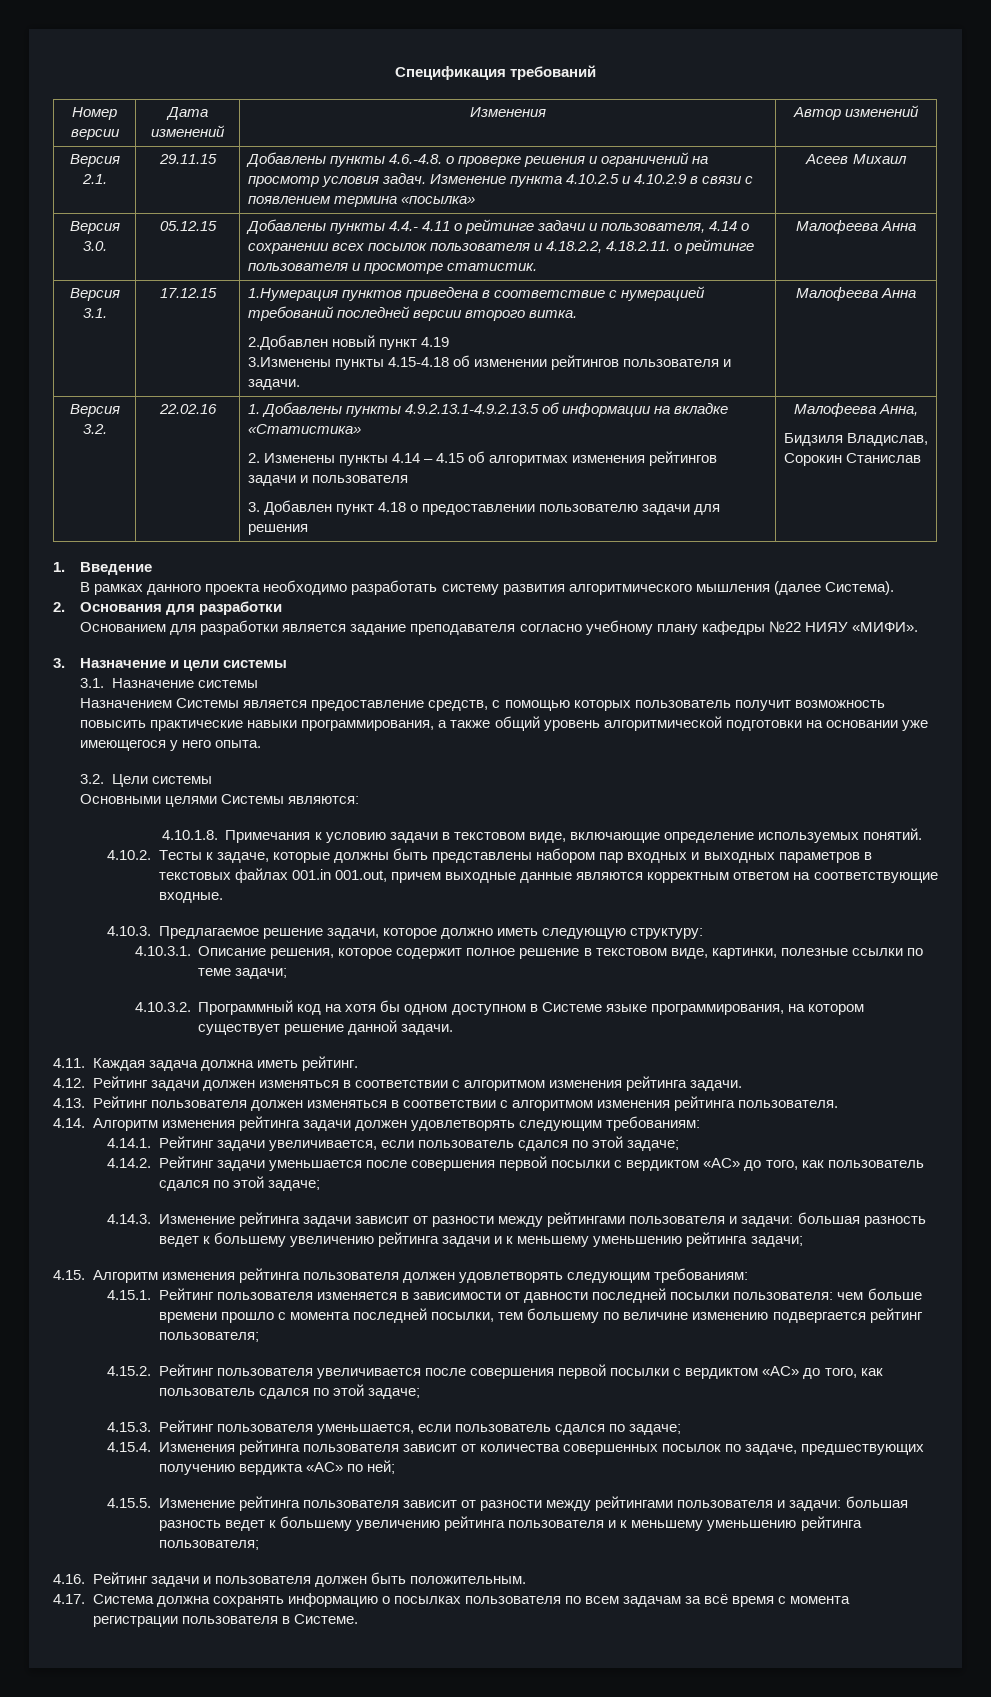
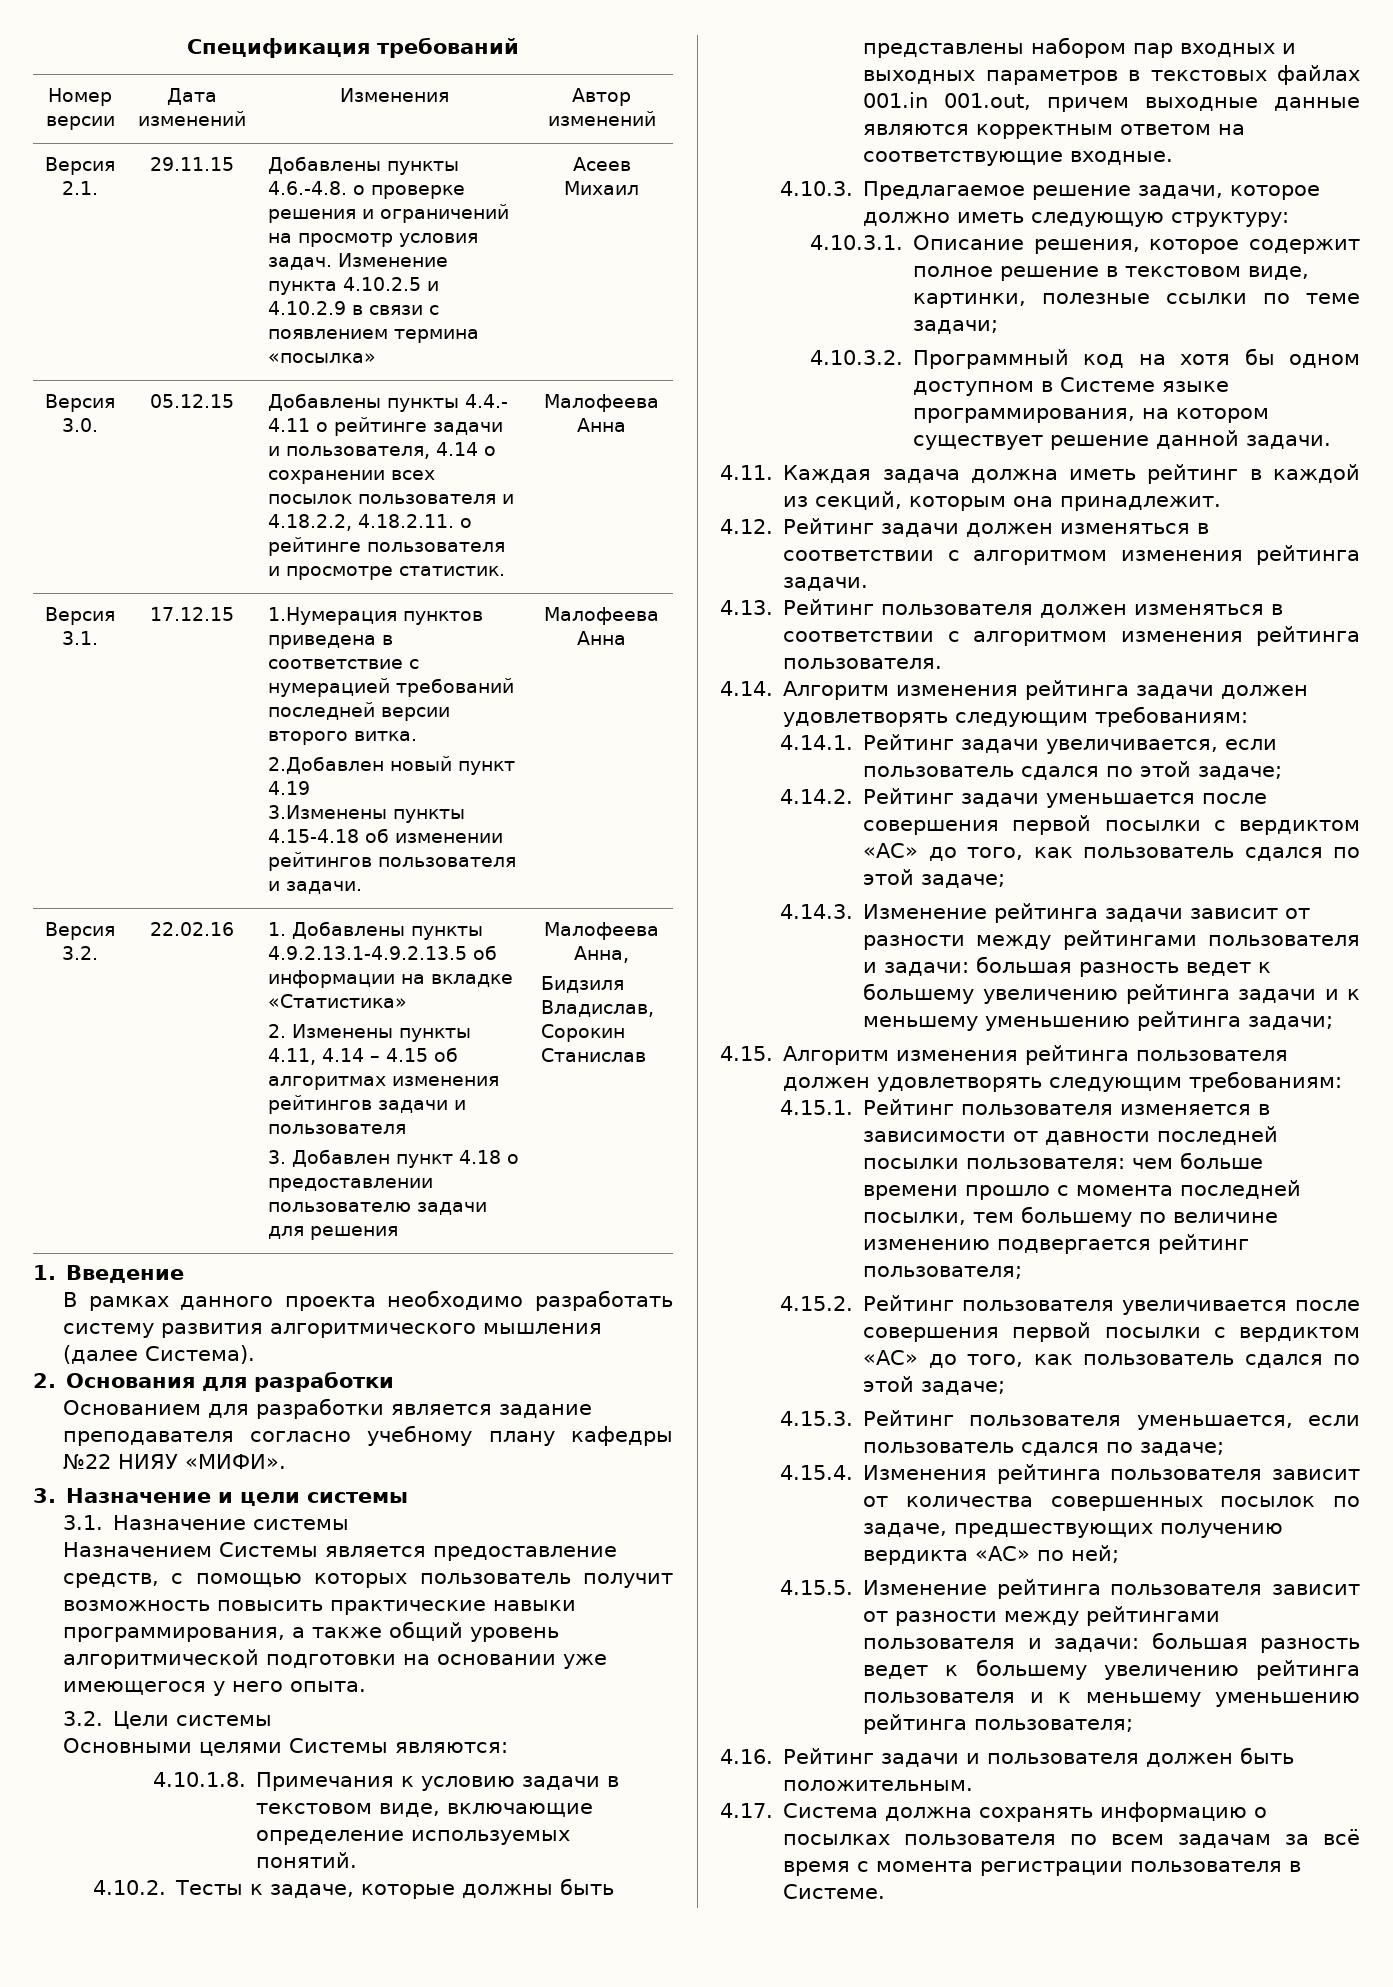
- 2. Изменены пункты 4.14 – 4.15 об алгоритмах изменения рейтингов задачи и пользователя
+ 2. Изменены пункты 4.11, 4.14 – 4.15 об алгоритмах изменения рейтингов задачи и пользователя
- 4.11. Каждая задача должна иметь рейтинг.
+ 4.11. Каждая задача должна иметь рейтинг в каждой из секций, которым она принадлежит.

